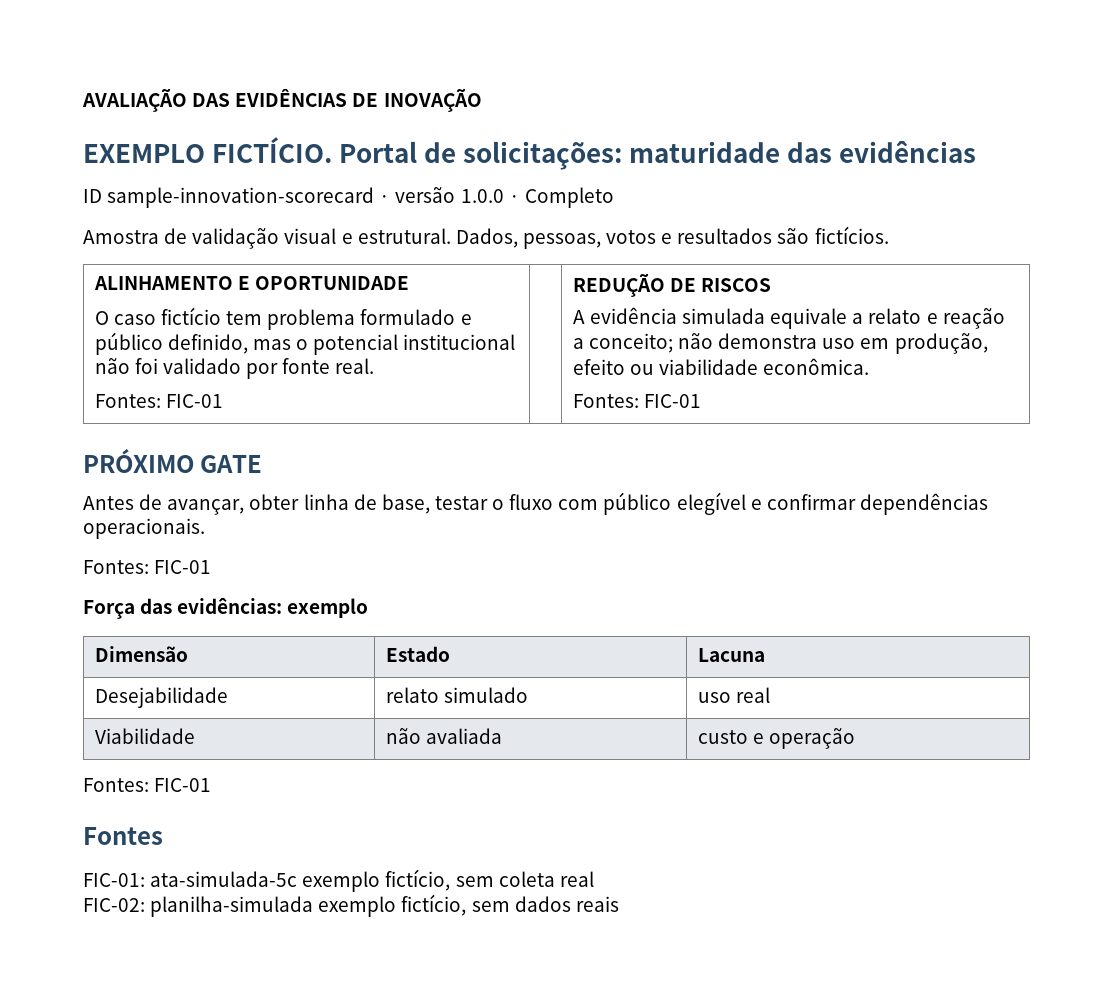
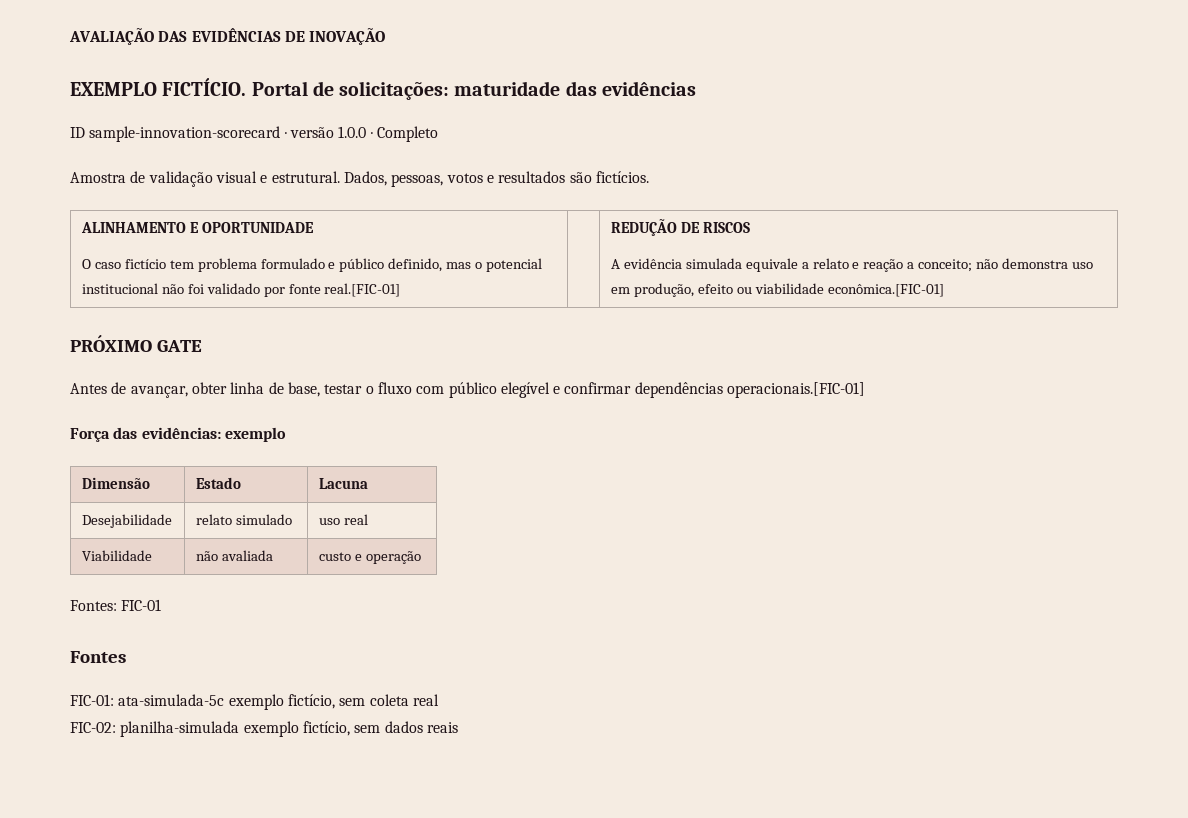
- O caso fictício tem problema formulado e público definido, mas o potencial institucional não foi validado por fonte real.
- Fontes: FIC-01
+ O caso fictício tem problema formulado e público definido, mas o potencial institucional não foi validado por fonte real.[FIC-01]
- A evidência simulada equivale a relato e reação a conceito; não demonstra uso em produção, efeito ou viabilidade econômica.
- Fontes: FIC-01
+ A evidência simulada equivale a relato e reação a conceito; não demonstra uso em produção, efeito ou viabilidade econômica.[FIC-01]
- Antes de avançar, obter linha de base, testar o fluxo com público elegível e confirmar dependências operacionais.
- Fontes: FIC-01
+ Antes de avançar, obter linha de base, testar o fluxo com público elegível e confirmar dependências operacionais.[FIC-01]

